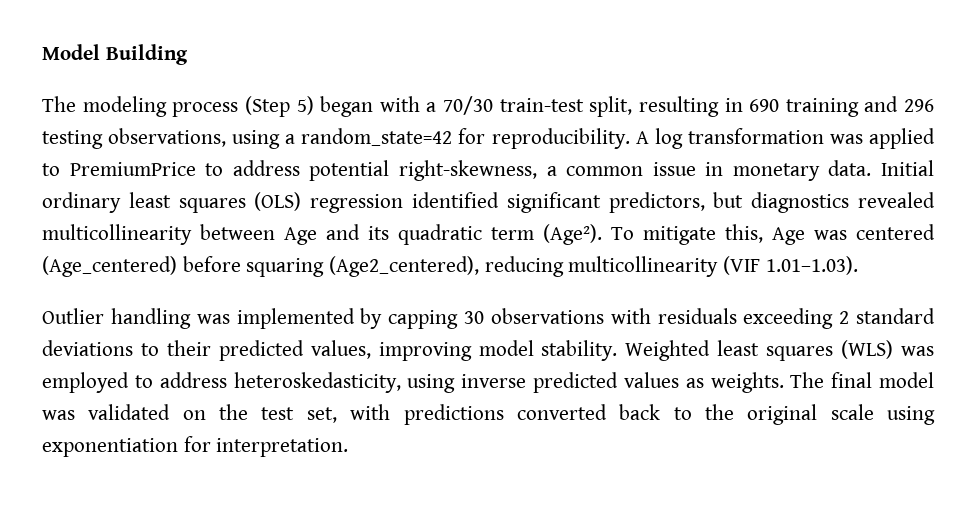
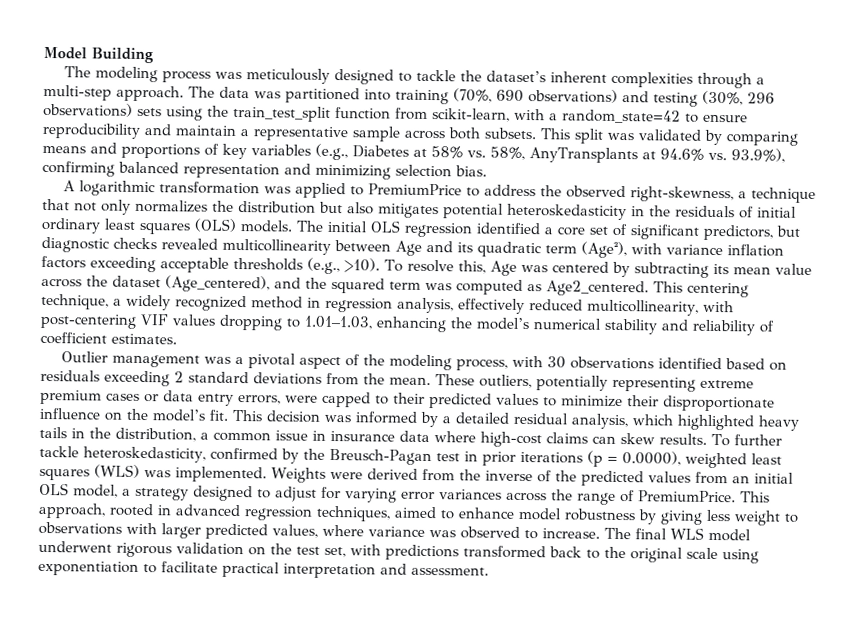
- The modeling process (Step 5) began with a 70/30 train-test split, resulting in 690 training and 296 testing observations, using a random_state=42 for reproducibility. A log transformation was applied to PremiumPrice to address potential right-skewness, a common issue in monetary data. Initial ordinary least squares (OLS) regression identified significant predictors, but diagnostics revealed multicollinearity between Age and its quadratic term (Age²). To mitigate this, Age was centered (Age_centered) before squaring (Age2_centered), reducing multicollinearity (VIF 1.01–1.03).
- Outlier handling was implemented by capping 30 observations with residuals exceeding 2 standard deviations to their predicted values, improving model stability. Weighted least squares (WLS) was employed to address heteroskedasticity, using inverse predicted values as weights. The final model was validated on the test set, with predictions converted back to the original scale using exponentiation for interpretation.
+ The modeling process was meticulously designed to tackle the dataset’s inherent complexities through a multi-step approach. The data was partitioned into training (70%, 690 observations) and testing (30%, 296 observations) sets using the train_test_split function from scikit-learn, with a random_state=42 to ensure reproducibility and maintain a representative sample across both subsets. This split was validated by comparing means and proportions of key variables (e.g., Diabetes at 58% vs. 58%, AnyTransplants at 94.6% vs. 93.9%), confirming balanced representation and minimizing selection bias.
+ A logarithmic transformation was applied to PremiumPrice to address the observed right-skewness, a technique that not only normalizes the distribution but also mitigates potential heteroskedasticity in the residuals of initial ordinary least squares (OLS) models. The initial OLS regression identified a core set of significant predictors, but diagnostic checks revealed multicollinearity between Age and its quadratic term (Age²), with variance inflation factors exceeding acceptable thresholds (e.g., >10). To resolve this, Age was centered by subtracting its mean value across the dataset (Age_centered), and the squared term was computed as Age2_centered. This centering technique, a widely recognized method in regression analysis, effectively reduced multicollinearity, with post-centering VIF values dropping to 1.01–1.03, enhancing the model’s numerical stability and reliability of coefficient estimates.
+ Outlier management was a pivotal aspect of the modeling process, with 30 observations identified based on residuals exceeding 2 standard deviations from the mean. These outliers, potentially representing extreme premium cases or data entry errors, were capped to their predicted values to minimize their disproportionate influence on the model’s fit. This decision was informed by a detailed residual analysis, which highlighted heavy tails in the distribution, a common issue in insurance data where high-cost claims can skew results. To further tackle heteroskedasticity, confirmed by the Breusch-Pagan test in prior iterations (p = 0.0000), weighted least squares (WLS) was implemented. Weights were derived from the inverse of the predicted values from an initial OLS model, a strategy designed to adjust for varying error variances across the range of PremiumPrice. This approach, rooted in advanced regression techniques, aimed to enhance model robustness by giving less weight to observations with larger predicted values, where variance was observed to increase. The final WLS model underwent rigorous validation on the test set, with predictions transformed back to the original scale using exponentiation to facilitate practical interpretation and assessment.

